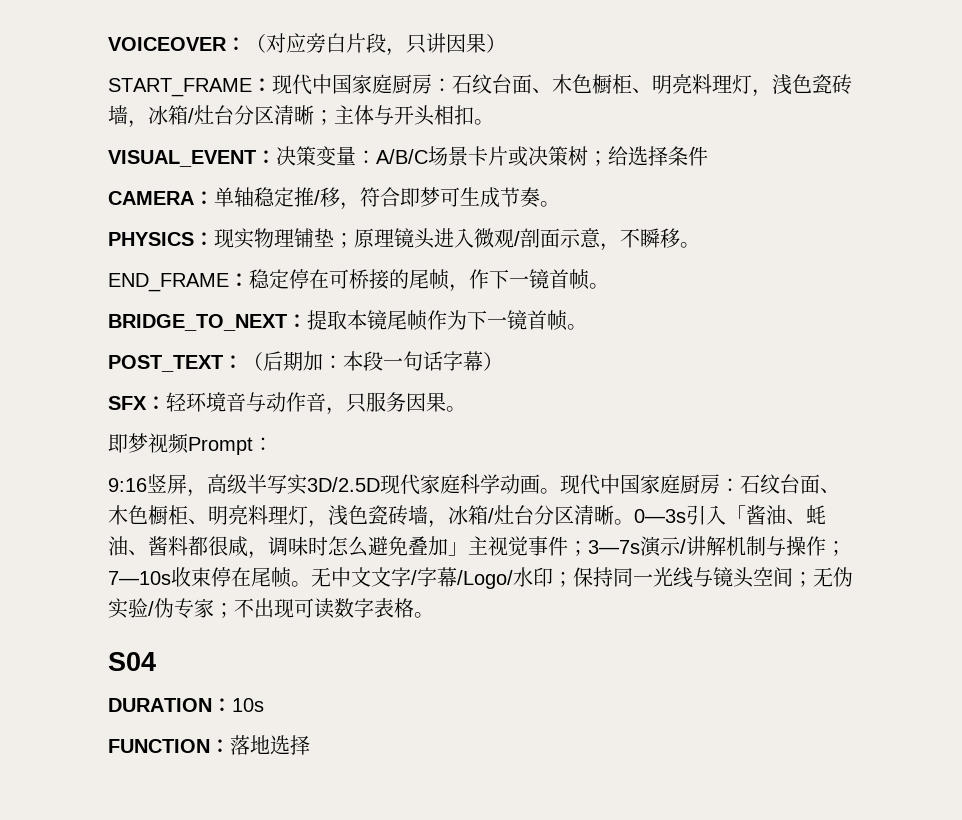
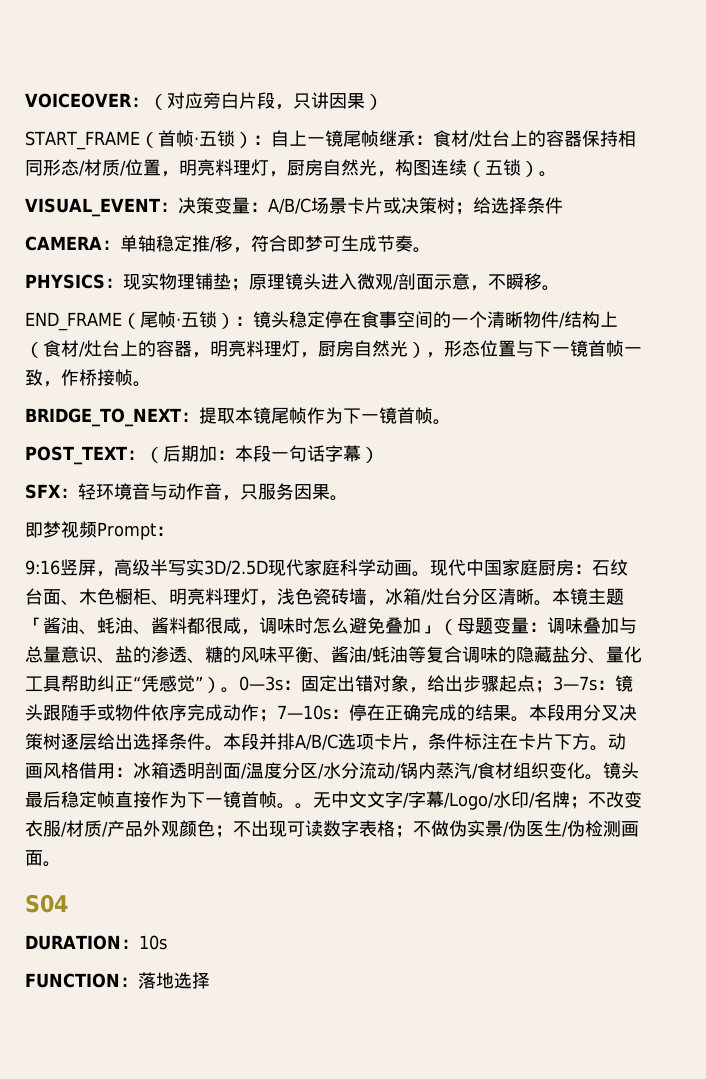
- START_FRAME：现代中国家庭厨房：石纹台面、木色橱柜、明亮料理灯，浅色瓷砖墙，冰箱/灶台分区清晰；主体与开头相扣。
+ START_FRAME（首帧·五锁）：自上一镜尾帧继承：食材/灶台上的容器保持相同形态/材质/位置，明亮料理灯，厨房自然光，构图连续（五锁）。
- END_FRAME：稳定停在可桥接的尾帧，作下一镜首帧。
+ END_FRAME（尾帧·五锁）：镜头稳定停在食事空间的一个清晰物件/结构上（食材/灶台上的容器，明亮料理灯，厨房自然光），形态位置与下一镜首帧一致，作桥接帧。
- 0—3s引入「酱油、蚝油、酱料都很咸，调味时怎么避免叠加」主视觉事件；3—7s演示/讲解机制与操作；7—10s收束停在尾帧。
+ 本镜主题「酱油、蚝油、酱料都很咸，调味时怎么避免叠加」（母题变量：调味叠加与总量意识、盐的渗透、糖的风味平衡、酱油/蚝油等复合调味的隐藏盐分、量化工具帮助纠正“凭感觉”）。0—3s：固定出错对象，给出步骤起点；3—7s：镜头跟随手或物件依序完成动作；7—10s：停在正确完成的结果。本段用分叉决策树逐层给出选择条件。本段并排A/B/C选项卡片，条件标注在卡片下方。动画风格借用：冰箱透明剖面/温度分区/水分流动/锅内蒸汽/食材组织变化。镜头最后稳定帧直接作为下一镜首帧。。
- 无中文文字/字幕/Logo/水印；保持同一光线与镜头空间；无伪实验/伪专家；不出现可读数字表格。
+ 无中文文字/字幕/Logo/水印/名牌；不改变衣服/材质/产品外观颜色；不出现可读数字表格；不做伪实景/伪医生/伪检测画面。

